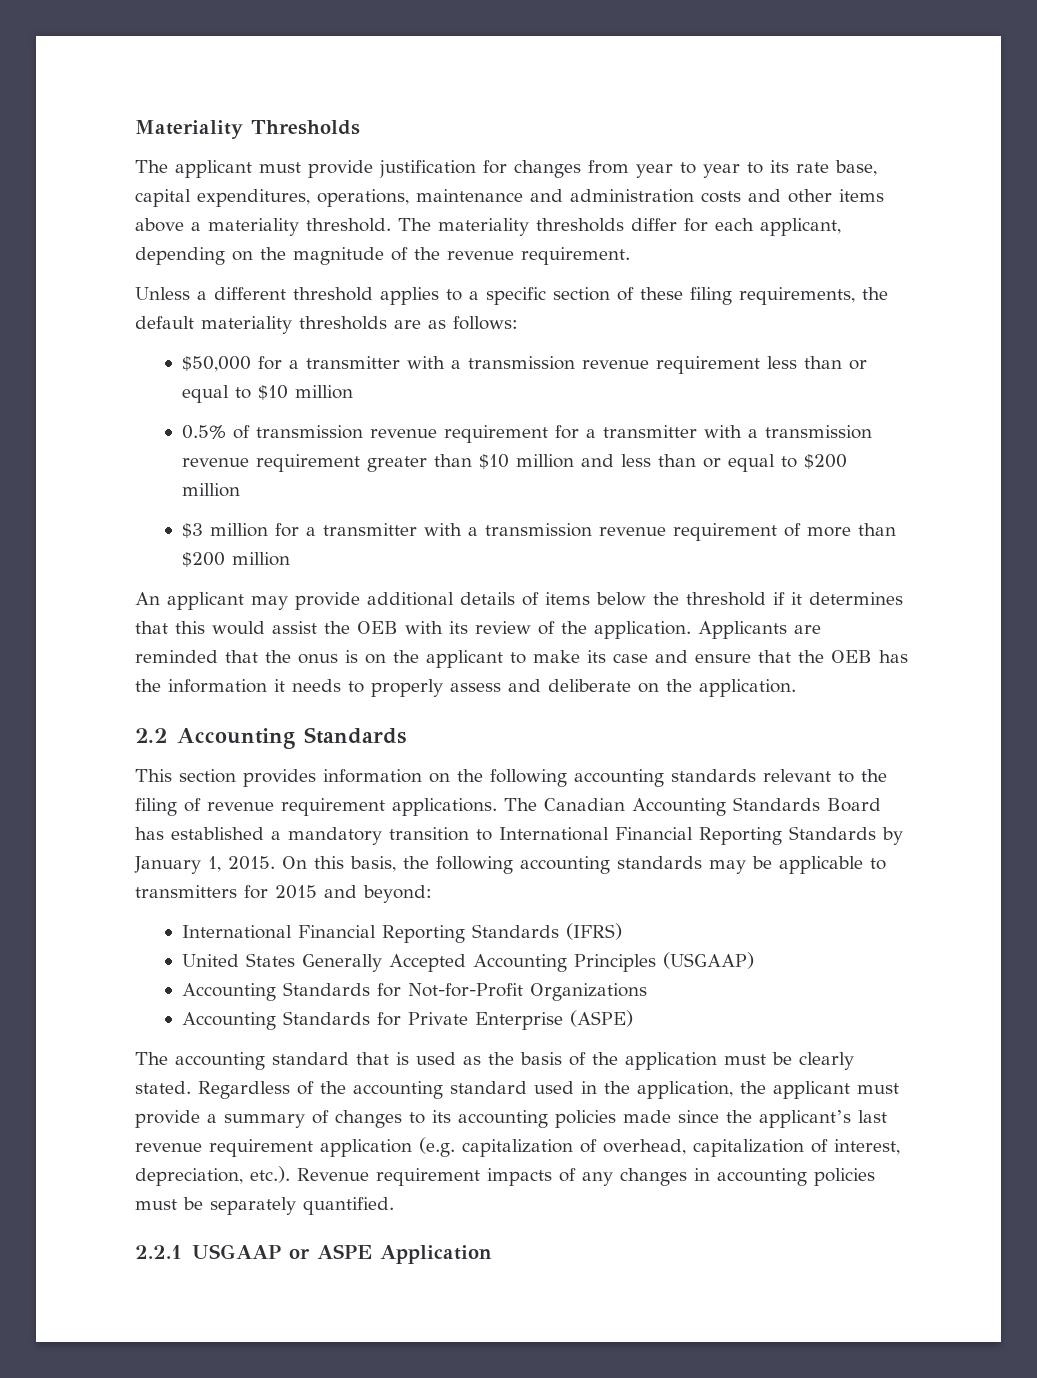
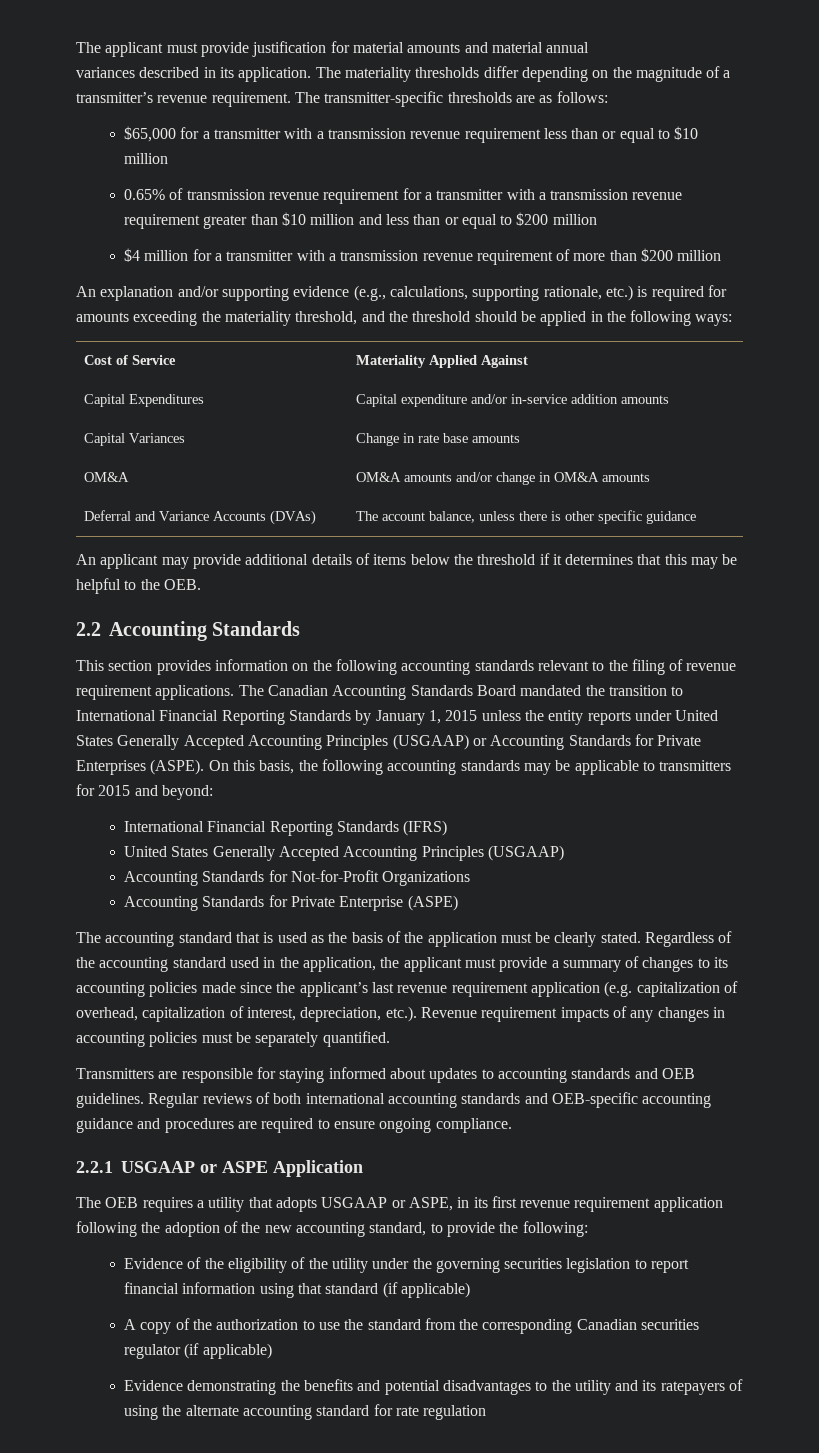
- Materiality Thresholds
- The applicant must provide justification for changes from year to year to its rate base, capital expenditures, operations, maintenance and administration costs and other items above a materiality threshold.
+ The applicant must provide justification for material amounts and material annual
+ variances described in its application.
- The materiality thresholds differ for each applicant, depending on the magnitude of the revenue requirement.
- Unless a different threshold applies to a specific section of these filing requirements, the default materiality thresholds are as follows:
+ The materiality thresholds differ depending on the magnitude of a transmitter’s revenue requirement. The transmitter-specific thresholds are as follows:
- $50,000 for a transmitter with a transmission revenue requirement less than or equal to $10 million
+ $65,000 for a transmitter with a transmission revenue requirement less than or equal to $10 million
- 0.5% of transmission revenue requirement for a transmitter with a transmission revenue requirement greater than $10 million and less than or equal to $200 million
+ 0.65% of transmission revenue requirement for a transmitter with a transmission revenue requirement greater than $10 million and less than or equal to $200 million
- $3 million for a transmitter with a transmission revenue requirement of more than $200 million
+ $4 million for a transmitter with a transmission revenue requirement of more than $200 million
+ An explanation and/or supporting evidence (e.g., calculations, supporting rationale, etc.) is required for amounts exceeding the materiality threshold, and the threshold should be applied in the following ways:
+ Cost of Service | Materiality Applied Against
+ Capital Expenditures | Capital expenditure and/or in-service addition amounts
+ Capital Variances | Change in rate base amounts
+ OM&A | OM&A amounts and/or change in OM&A amounts
+ Deferral and Variance Accounts (DVAs) | The account balance, unless there is other specific guidance
- An applicant may provide additional details of items below the threshold if it determines that this would assist the OEB with its review of the application. Applicants are reminded that the onus is on the applicant to make its case and ensure that the OEB has the information it needs to properly assess and deliberate on the application.
+ An applicant may provide additional details of items below the threshold if it determines that this may be helpful to the OEB.
- The Canadian Accounting Standards Board has established a mandatory transition to International Financial Reporting Standards by January 1, 2015.
+ The Canadian Accounting Standards Board mandated the transition to International Financial Reporting Standards by January 1, 2015 unless the entity reports under United States Generally Accepted Accounting Principles (USGAAP) or Accounting Standards for Private Enterprises (ASPE).
+ Transmitters are responsible for staying informed about updates to accounting standards and OEB guidelines. Regular reviews of both international accounting standards and OEB-specific accounting guidance and procedures are required to ensure ongoing compliance.
+ The OEB requires a utility that adopts USGAAP or ASPE, in its first revenue requirement application following the adoption of the new accounting standard, to provide the following:
+ Evidence of the eligibility of the utility under the governing securities legislation to report financial information using that standard (if applicable)
+ A copy of the authorization to use the standard from the corresponding Canadian securities regulator (if applicable)
+ Evidence demonstrating the benefits and potential disadvantages to the utility and its ratepayers of using the alternate accounting standard for rate regulation

